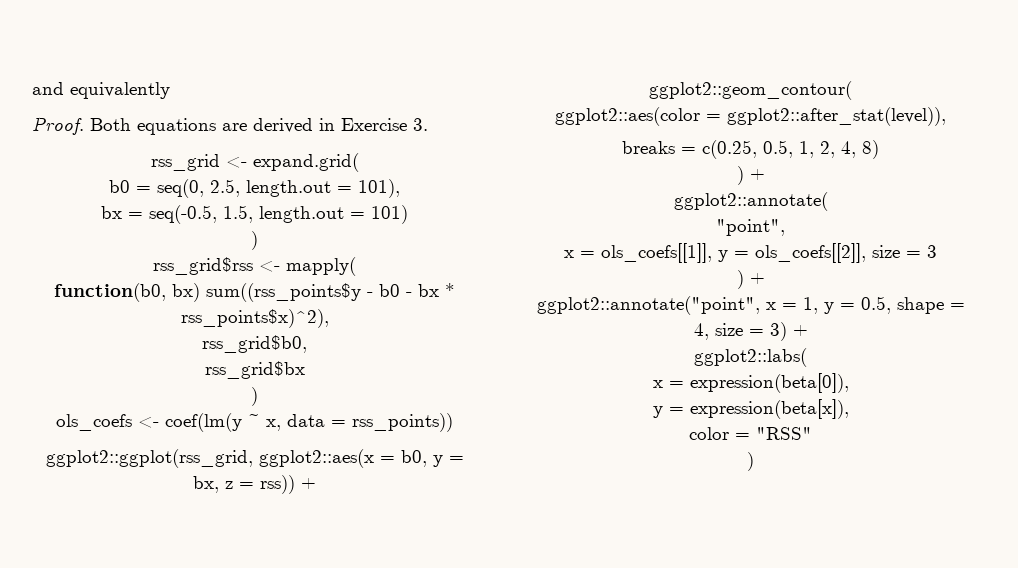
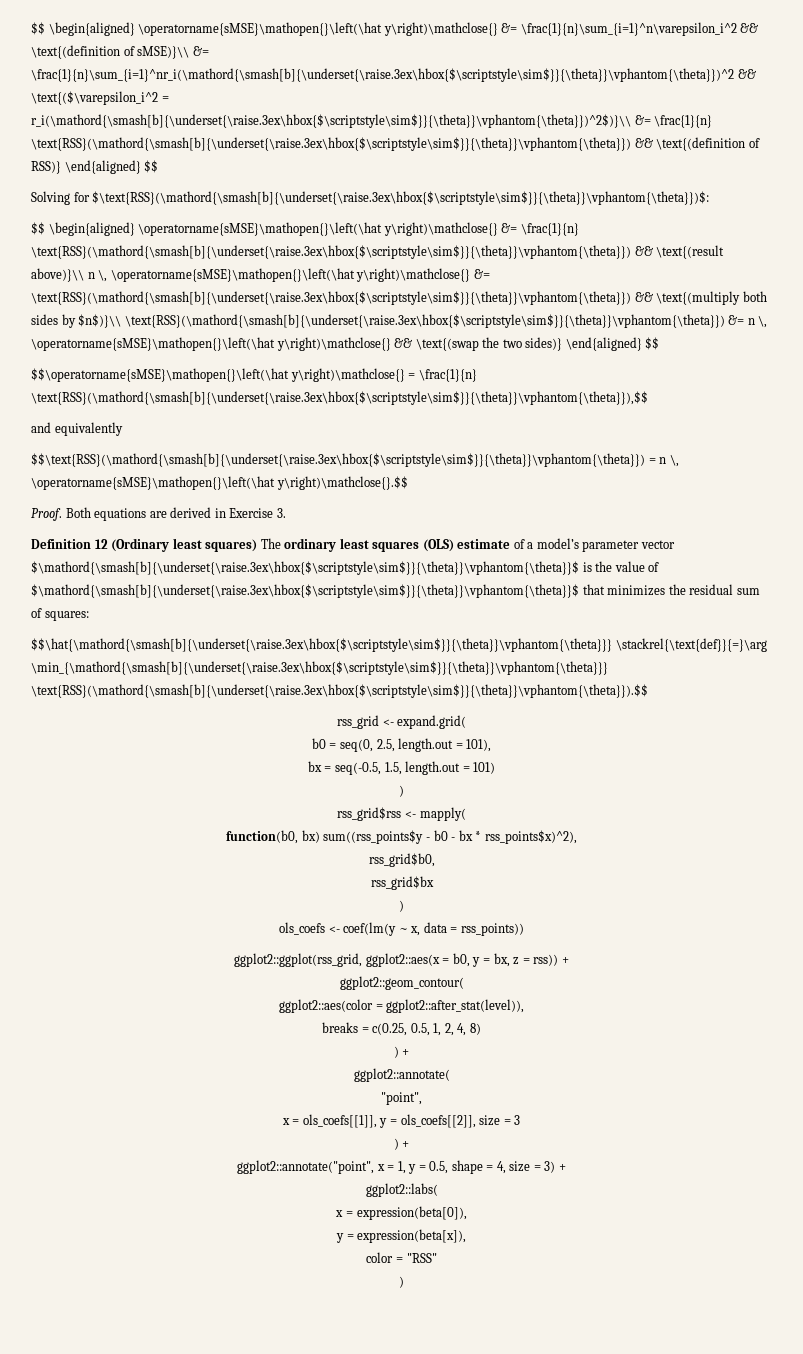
+ $$ \begin{aligned} \operatorname{sMSE}\mathopen{}\left(\hat y\right)\mathclose{} &= \frac{1}{n}\sum_{i=1}^n\varepsilon_i^2 && \text{(definition of sMSE)}\\ &= \frac{1}{n}\sum_{i=1}^nr_i(\mathord{\smash[b]{\underset{\raise.3ex\hbox{$\scriptstyle\sim$}}{\theta}}\vphantom{\theta}})^2 && \text{($\varepsilon_i^2 = r_i(\mathord{\smash[b]{\underset{\raise.3ex\hbox{$\scriptstyle\sim$}}{\theta}}\vphantom{\theta}})^2$)}\\ &= \frac{1}{n} \text{RSS}(\mathord{\smash[b]{\underset{\raise.3ex\hbox{$\scriptstyle\sim$}}{\theta}}\vphantom{\theta}}) && \text{(definition of RSS)} \end{aligned} $$
+ Solving for $\text{RSS}(\mathord{\smash[b]{\underset{\raise.3ex\hbox{$\scriptstyle\sim$}}{\theta}}\vphantom{\theta}})$:
+ $$ \begin{aligned} \operatorname{sMSE}\mathopen{}\left(\hat y\right)\mathclose{} &= \frac{1}{n} \text{RSS}(\mathord{\smash[b]{\underset{\raise.3ex\hbox{$\scriptstyle\sim$}}{\theta}}\vphantom{\theta}}) && \text{(result above)}\\ n \, \operatorname{sMSE}\mathopen{}\left(\hat y\right)\mathclose{} &= \text{RSS}(\mathord{\smash[b]{\underset{\raise.3ex\hbox{$\scriptstyle\sim$}}{\theta}}\vphantom{\theta}}) && \text{(multiply both sides by $n$)}\\ \text{RSS}(\mathord{\smash[b]{\underset{\raise.3ex\hbox{$\scriptstyle\sim$}}{\theta}}\vphantom{\theta}}) &= n \, \operatorname{sMSE}\mathopen{}\left(\hat y\right)\mathclose{} && \text{(swap the two sides)} \end{aligned} $$
+ $$\operatorname{sMSE}\mathopen{}\left(\hat y\right)\mathclose{} = \frac{1}{n} \text{RSS}(\mathord{\smash[b]{\underset{\raise.3ex\hbox{$\scriptstyle\sim$}}{\theta}}\vphantom{\theta}}),$$
  and equivalently
+ $$\text{RSS}(\mathord{\smash[b]{\underset{\raise.3ex\hbox{$\scriptstyle\sim$}}{\theta}}\vphantom{\theta}}) = n \, \operatorname{sMSE}\mathopen{}\left(\hat y\right)\mathclose{}.$$
+ Definition 12 (Ordinary least squares) The ordinary least squares (OLS) estimate of a model’s parameter vector $\mathord{\smash[b]{\underset{\raise.3ex\hbox{$\scriptstyle\sim$}}{\theta}}\vphantom{\theta}}$ is the value of $\mathord{\smash[b]{\underset{\raise.3ex\hbox{$\scriptstyle\sim$}}{\theta}}\vphantom{\theta}}$ that minimizes the residual sum of squares:
+ $$\hat{\mathord{\smash[b]{\underset{\raise.3ex\hbox{$\scriptstyle\sim$}}{\theta}}\vphantom{\theta}}} \stackrel{\text{def}}{=}\arg \min_{\mathord{\smash[b]{\underset{\raise.3ex\hbox{$\scriptstyle\sim$}}{\theta}}\vphantom{\theta}}} \text{RSS}(\mathord{\smash[b]{\underset{\raise.3ex\hbox{$\scriptstyle\sim$}}{\theta}}\vphantom{\theta}}).$$

